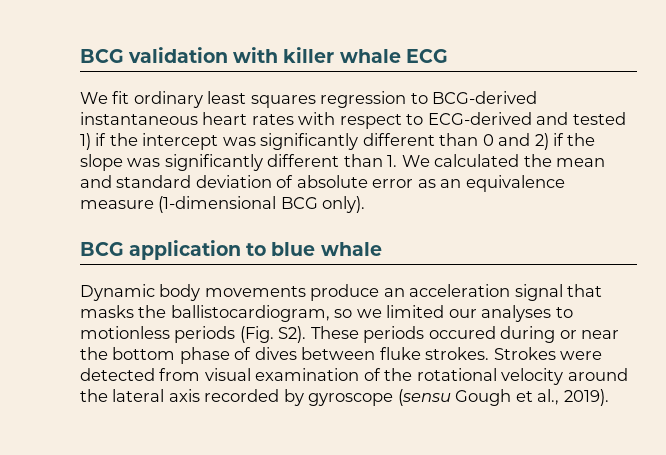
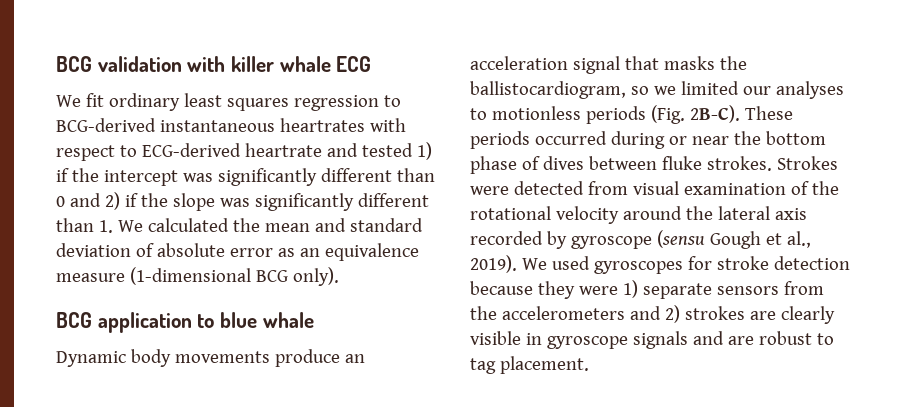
- We fit ordinary least squares regression to BCG-derived instantaneous heart rates with respect to ECG-derived and tested 1) if the intercept was significantly different than 0 and 2) if the slope was significantly different than 1. We calculated the mean and standard deviation of absolute error as an equivalence measure (1-dimensional BCG only).
+ We fit ordinary least squares regression to BCG-derived instantaneous heartrates with respect to ECG-derived heartrate and tested 1) if the intercept was significantly different than 0 and 2) if the slope was significantly different than 1. We calculated the mean and standard deviation of absolute error as an equivalence measure (1-dimensional BCG only).
- Dynamic body movements produce an acceleration signal that masks the ballistocardiogram, so we limited our analyses to motionless periods (Fig. S2). These periods occured during or near the bottom phase of dives between fluke strokes.
+ Dynamic body movements produce an acceleration signal that masks the ballistocardiogram, so we limited our analyses to motionless periods (Fig. 2B-C). These periods occurred during or near the bottom phase of dives between fluke strokes.
+ We used gyroscopes for stroke detection because they were 1) separate sensors from the accelerometers and 2) strokes are clearly visible in gyroscope signals and are robust to tag placement.

